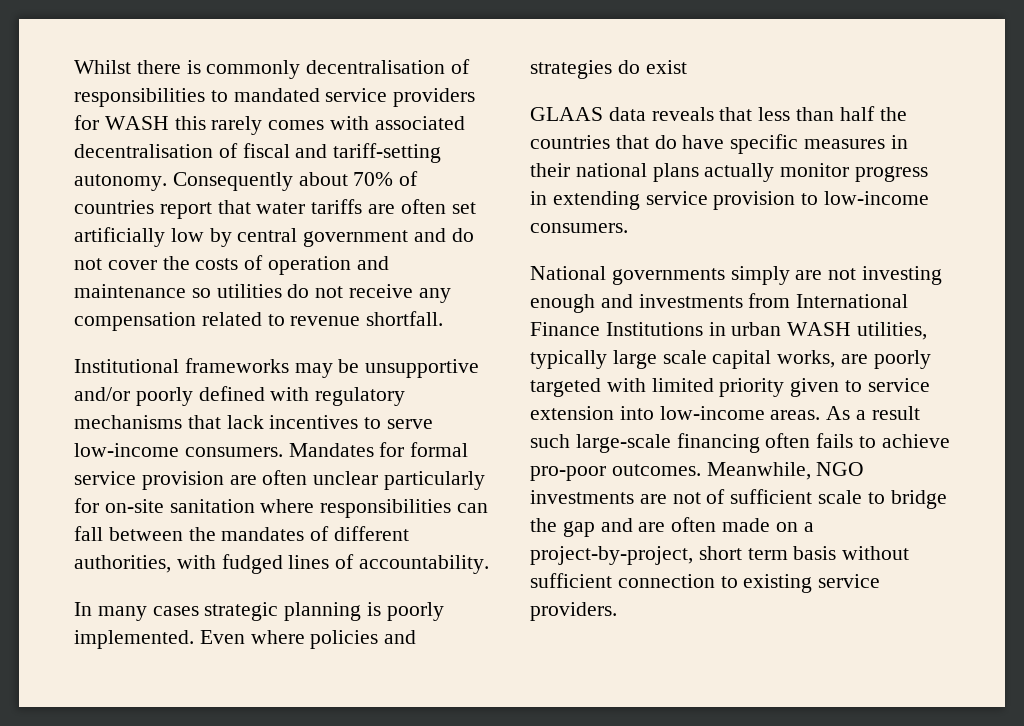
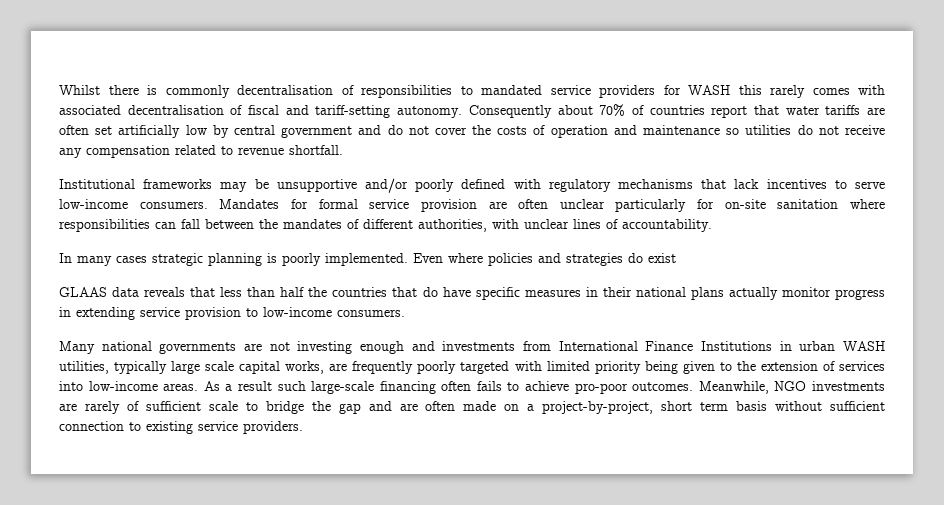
- Mandates for formal service provision are often unclear particularly for on-site sanitation where responsibilities can fall between the mandates of different authorities, with fudged lines of accountability.
+ Mandates for formal service provision are often unclear particularly for on-site sanitation where responsibilities can fall between the mandates of different authorities, with unclear lines of accountability.
- National governments simply are not investing enough and investments from International Finance Institutions in urban WASH utilities, typically large scale capital works, are poorly targeted with limited priority given to service extension into low-income areas.
+ Many national governments are not investing enough and investments from International Finance Institutions in urban WASH utilities, typically large scale capital works, are frequently poorly targeted with limited priority being given to the extension of services into low-income areas.
- Meanwhile, NGO investments are not of sufficient scale to bridge the gap and are often made on a project-by-project, short term basis without sufficient connection to existing service providers.
+ Meanwhile, NGO investments are rarely of sufficient scale to bridge the gap and are often made on a project-by-project, short term basis without sufficient connection to existing service providers.

